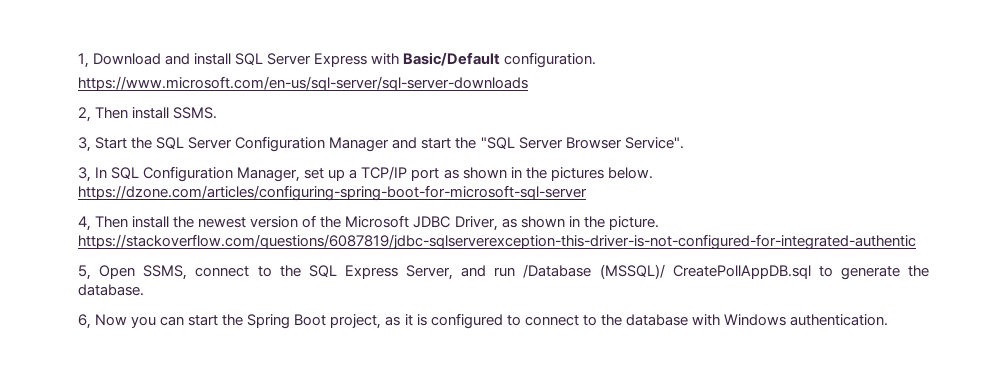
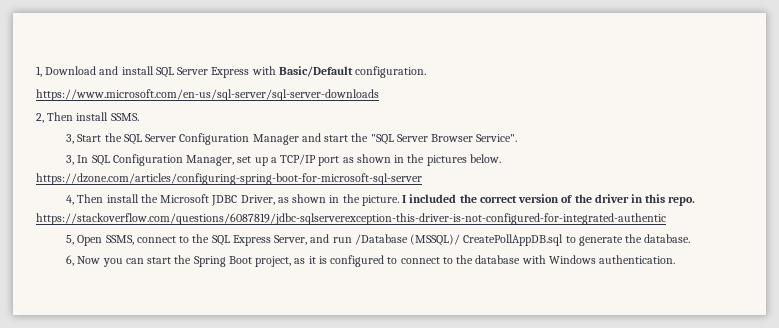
- 4, Then install the newest version of the Microsoft JDBC Driver, as shown in the picture. https://stackoverflow.com/questions/6087819/jdbc-sqlserverexception-this-driver-is-not-configured-for-integrated-authentic
+ 4, Then install the Microsoft JDBC Driver, as shown in the picture. I included the correct version of the driver in this repo. https://stackoverflow.com/questions/6087819/jdbc-sqlserverexception-this-driver-is-not-configured-for-integrated-authentic

